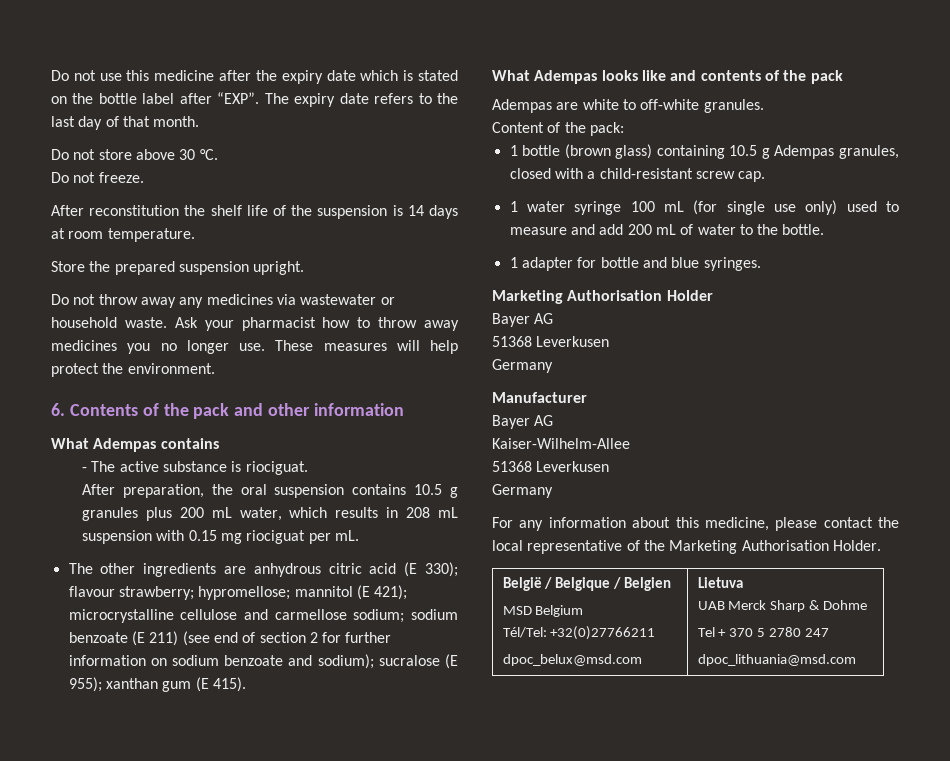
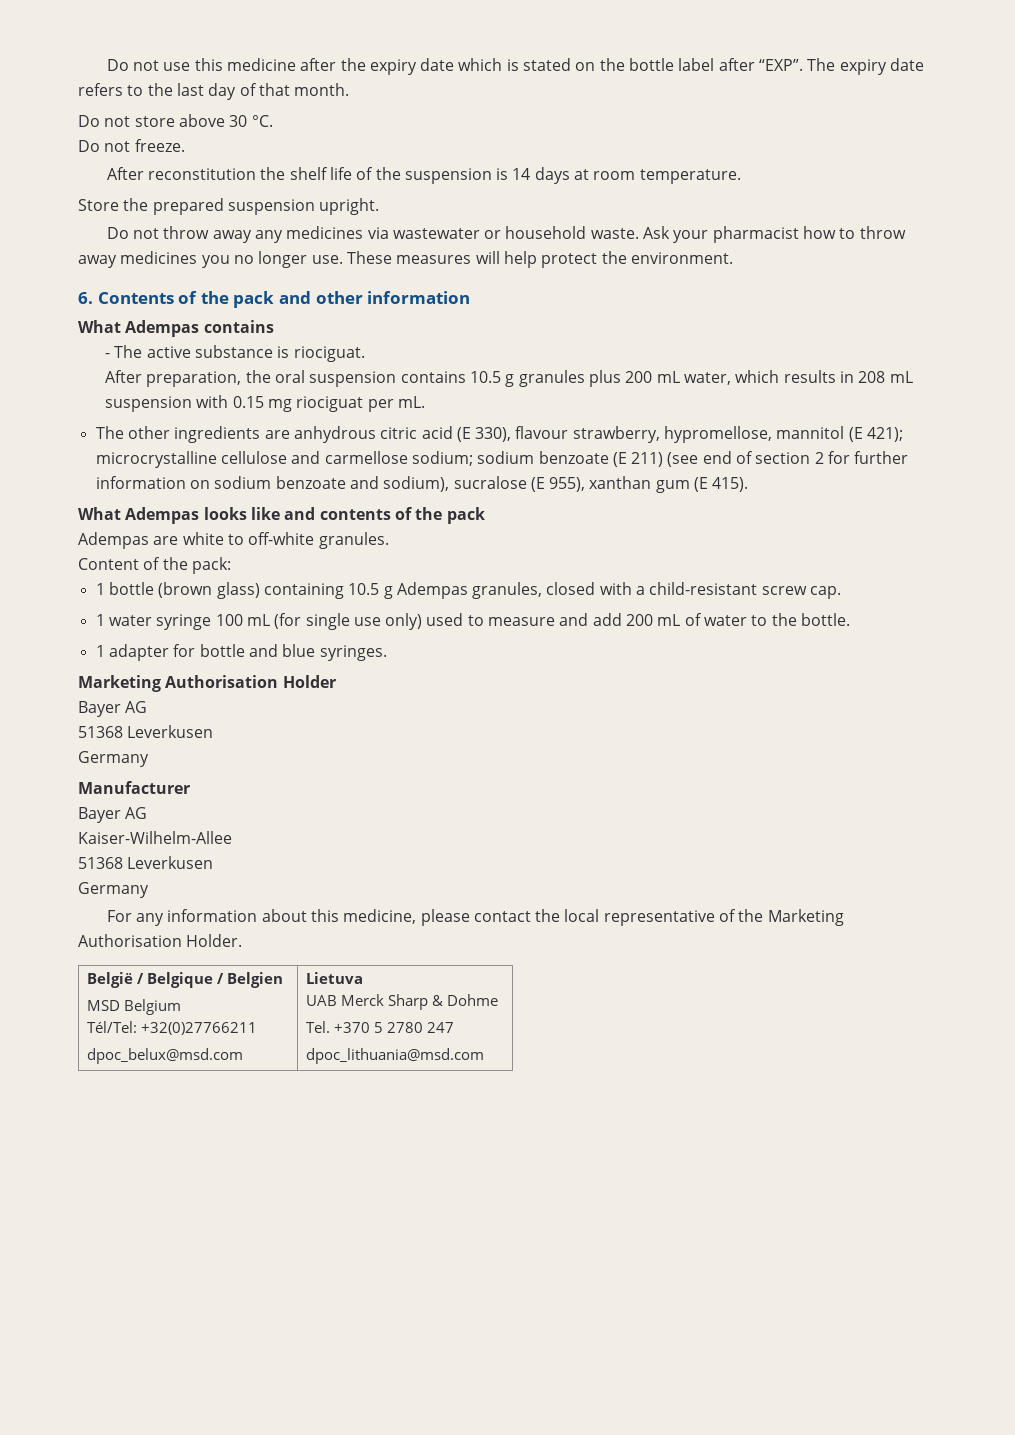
- The other ingredients are anhydrous citric acid (E 330); flavour strawberry; hypromellose; mannitol (E 421); microcrystalline cellulose and carmellose sodium; sodium benzoate (E 211) (see end of section 2 for further information on sodium benzoate and sodium); sucralose (E 955); xanthan gum (E 415).
+ The other ingredients are anhydrous citric acid (E 330), flavour strawberry, hypromellose, mannitol (E 421); microcrystalline cellulose and carmellose sodium; sodium benzoate (E 211) (see end of section 2 for further information on sodium benzoate and sodium), sucralose (E 955), xanthan gum (E 415).
  België / Belgique / Belgien
  MSD Belgium
  Tél/Tel: +32(0)27766211
  dpoc_belux@msd.com | Lietuva
  UAB Merck Sharp & Dohme
- Tel + 370 5 2780 247
+ Tel. +370 5 2780 247

